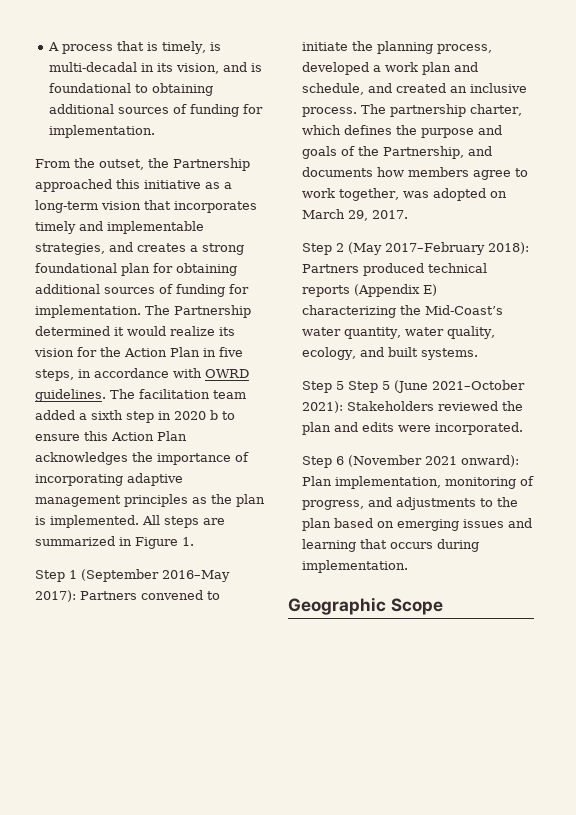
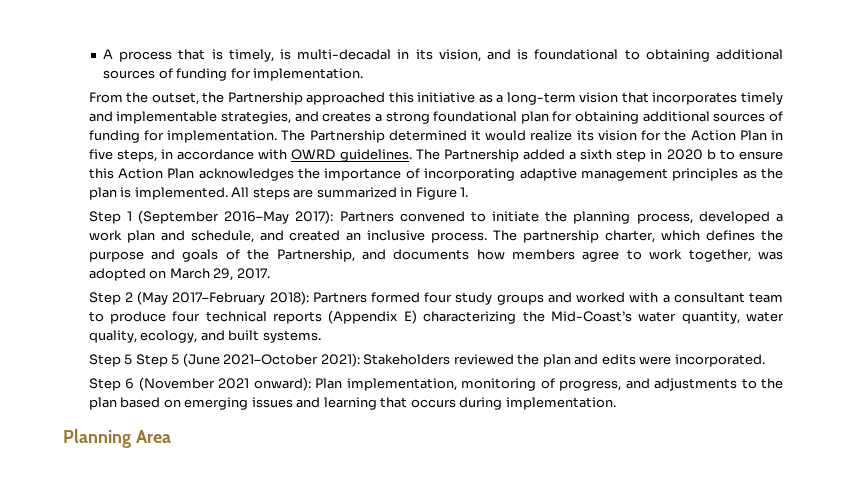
- The facilitation team added a sixth step in 2020 b to ensure this Action Plan acknowledges the importance of incorporating adaptive management principles as the plan is implemented.
+ The Partnership added a sixth step in 2020 b to ensure this Action Plan acknowledges the importance of incorporating adaptive management principles as the plan is implemented.
- Step 2 (May 2017–February 2018): Partners produced technical reports (Appendix E) characterizing the Mid-Coast’s water quantity, water quality, ecology, and built systems.
+ Step 2 (May 2017–February 2018): Partners formed four study groups and worked with a consultant team to produce four technical reports (Appendix E) characterizing the Mid-Coast’s water quantity, water quality, ecology, and built systems.
- Geographic Scope
+ Planning Area

